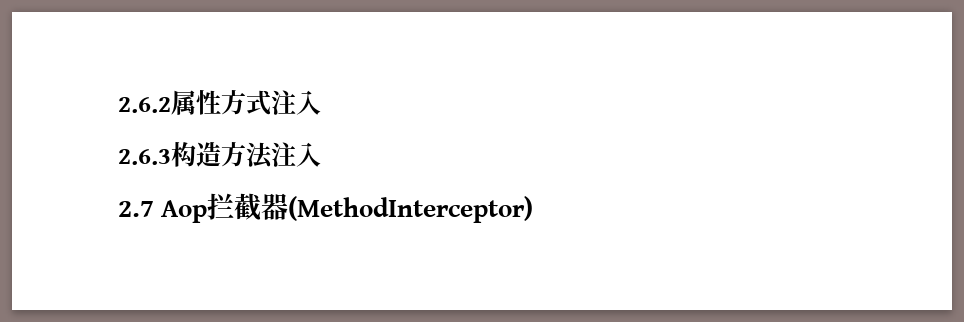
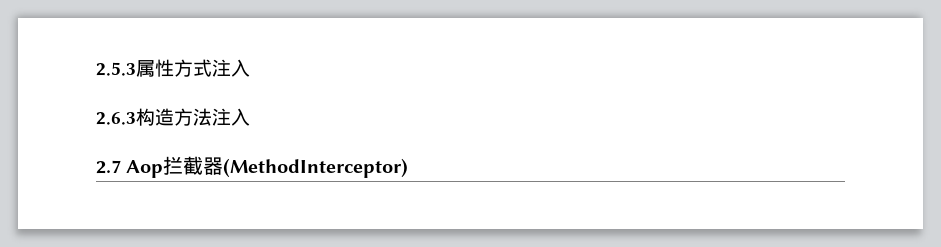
- 2.6.2属性方式注入
+ 2.5.3属性方式注入

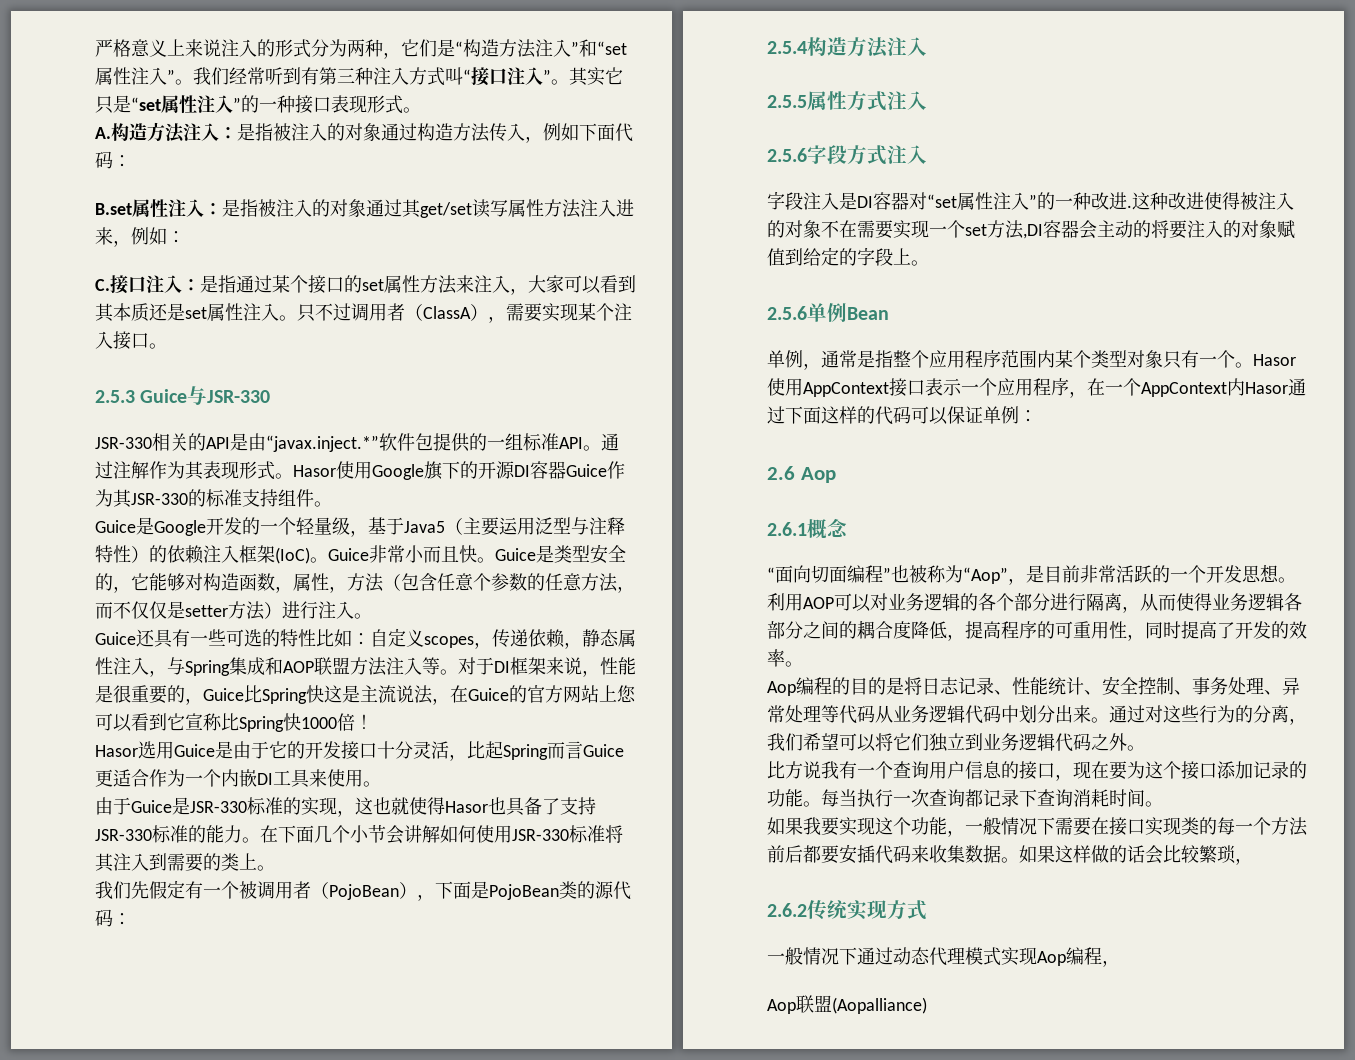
- 2.5.3属性方式注入
- 2.6.3构造方法注入
- 2.7 Aop拦截器(MethodInterceptor)
+ 严格意义上来说注入的形式分为两种，它们是“构造方法注入”和“set属性注入”。我们经常听到有第三种注入方式叫“接口注入”。其实它只是“set属性注入”的一种接口表现形式。
+ A.构造方法注入：是指被注入的对象通过构造方法传入，例如下面代码：
+ B.set属性注入：是指被注入的对象通过其get/set读写属性方法注入进来，例如：
+ C.接口注入：是指通过某个接口的set属性方法来注入，大家可以看到其本质还是set属性注入。只不过调用者（ClassA），需要实现某个注入接口。
+ 2.5.3 Guice与JSR-330
+ JSR-330相关的API是由“javax.inject.*”软件包提供的一组标准API。通过注解作为其表现形式。Hasor使用Google旗下的开源DI容器Guice作为其JSR-330的标准支持组件。
+ Guice是Google开发的一个轻量级，基于Java5（主要运用泛型与注释特性）的依赖注入框架(IoC)。Guice非常小而且快。Guice是类型安全的，它能够对构造函数，属性，方法（包含任意个参数的任意方法，而不仅仅是setter方法）进行注入。
+ Guice还具有一些可选的特性比如：自定义scopes，传递依赖，静态属性注入，与Spring集成和AOP联盟方法注入等。对于DI框架来说，性能是很重要的，Guice比Spring快这是主流说法，在Guice的官方网站上您可以看到它宣称比Spring快1000倍！
+ Hasor选用Guice是由于它的开发接口十分灵活，比起Spring而言Guice更适合作为一个内嵌DI工具来使用。
+ 由于Guice是JSR-330标准的实现，这也就使得Hasor也具备了支持JSR-330标准的能力。在下面几个小节会讲解如何使用JSR-330标准将其注入到需要的类上。
+ 我们先假定有一个被调用者（PojoBean），下面是PojoBean类的源代码：
+ 2.5.4构造方法注入
+ 2.5.5属性方式注入
+ 2.5.6字段方式注入
+ 字段注入是DI容器对“set属性注入”的一种改进.这种改进使得被注入的对象不在需要实现一个set方法,DI容器会主动的将要注入的对象赋值到给定的字段上。
+ 2.5.6单例Bean
+ 单例，通常是指整个应用程序范围内某个类型对象只有一个。Hasor使用AppContext接口表示一个应用程序，在一个AppContext内Hasor通过下面这样的代码可以保证单例：
+ 2.6 Aop
+ 2.6.1概念
+ “面向切面编程”也被称为“Aop”，是目前非常活跃的一个开发思想。利用AOP可以对业务逻辑的各个部分进行隔离，从而使得业务逻辑各部分之间的耦合度降低，提高程序的可重用性，同时提高了开发的效率。
+ Aop编程的目的是将日志记录、性能统计、安全控制、事务处理、异常处理等代码从业务逻辑代码中划分出来。通过对这些行为的分离，我们希望可以将它们独立到业务逻辑代码之外。
+ 比方说我有一个查询用户信息的接口，现在要为这个接口添加记录的功能。每当执行一次查询都记录下查询消耗时间。
+ 如果我要实现这个功能，一般情况下需要在接口实现类的每一个方法前后都要安插代码来收集数据。如果这样做的话会比较繁琐，
+ 2.6.2传统实现方式
+ 一般情况下通过动态代理模式实现Aop编程，
+ Aop联盟(Aopalliance)

